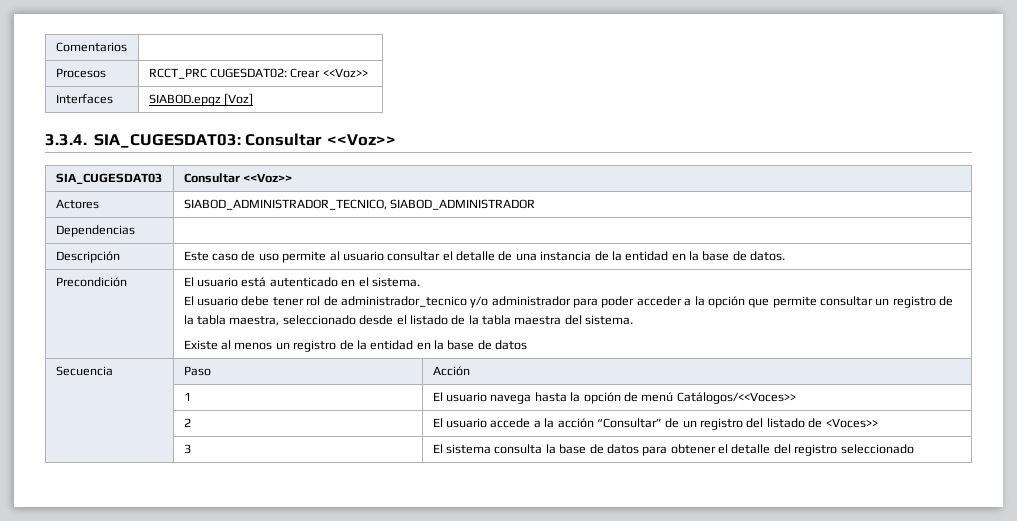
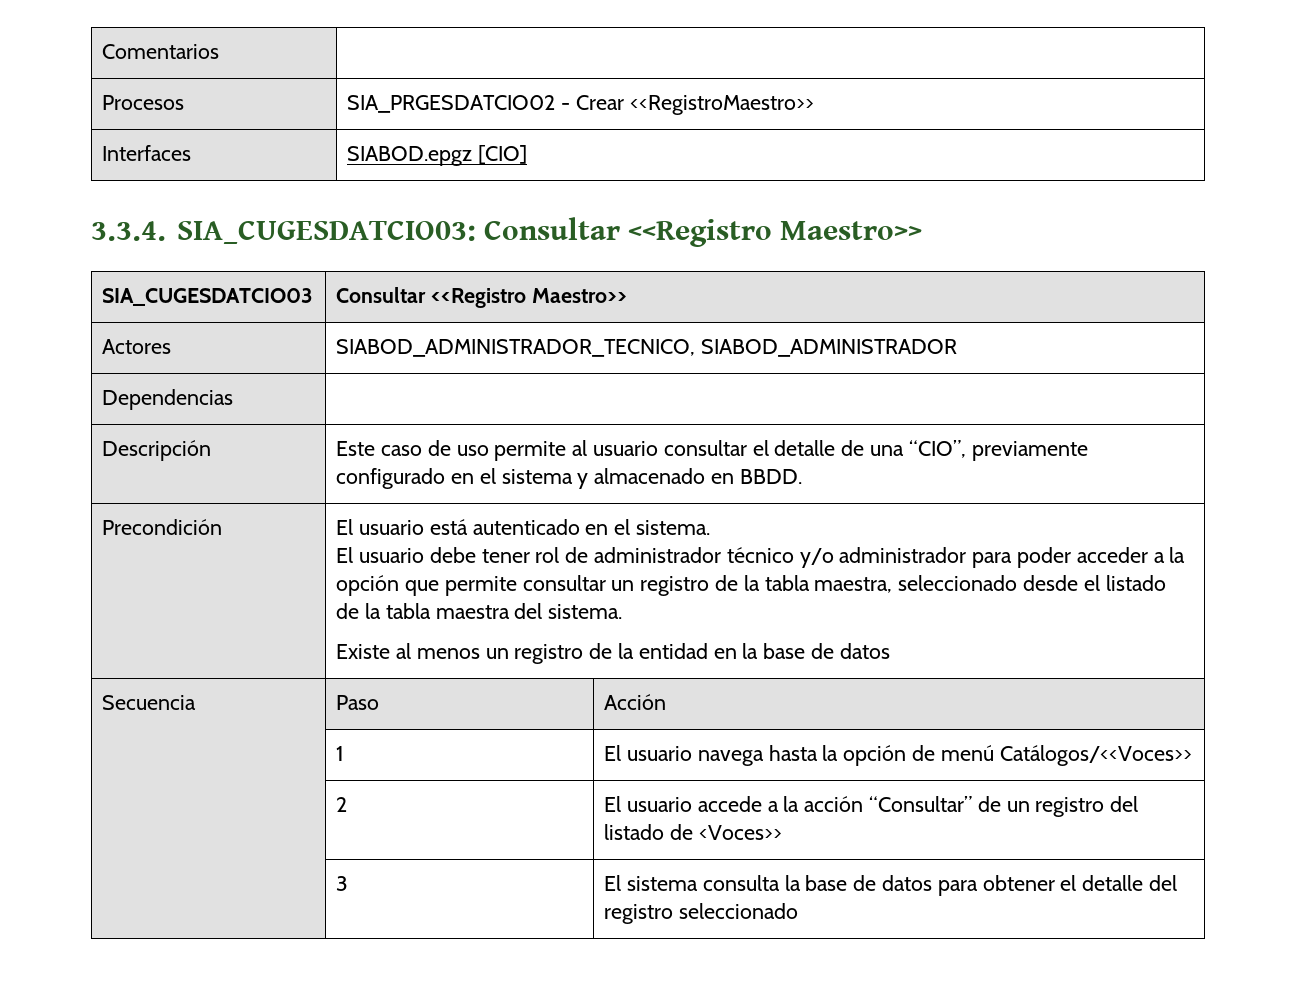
- Procesos | RCCT_PRC CUGESDAT02: Crear <<Voz>>
+ Procesos | SIA_PRGESDATCIO02 - Crear <<RegistroMaestro>>
- Interfaces | SIABOD.epgz [Voz]
+ Interfaces | SIABOD.epgz [CIO]
- 3.3.4. SIA_CUGESDAT03: Consultar <<Voz>>
- SIA_CUGESDAT03 | Consultar <<Voz>>
+ 3.3.4. SIA_CUGESDATCIO03: Consultar <<Registro Maestro>>
+ SIA_CUGESDATCIO03 | Consultar <<Registro Maestro>>
- Descripción | Este caso de uso permite al usuario consultar el detalle de una instancia de la entidad en la base de datos.
+ Descripción | Este caso de uso permite al usuario consultar el detalle de una “CIO”, previamente configurado en el sistema y almacenado en BBDD.
- El usuario debe tener rol de administrador_tecnico y/o administrador para poder acceder a la opción que permite consultar un registro de la tabla maestra, seleccionado desde el listado de la tabla maestra del sistema.
+ El usuario debe tener rol de administrador técnico y/o administrador para poder acceder a la opción que permite consultar un registro de la tabla maestra, seleccionado desde el listado de la tabla maestra del sistema.

